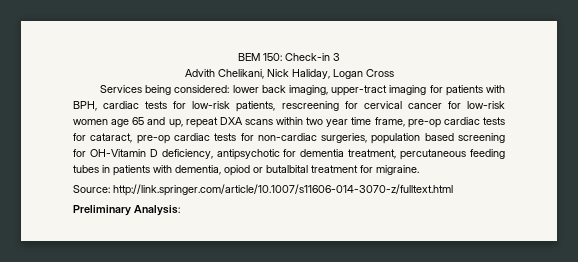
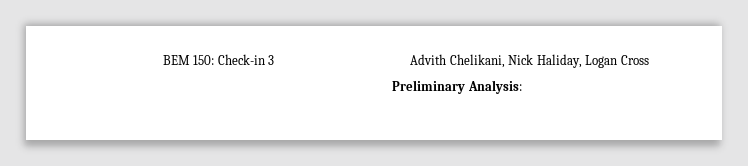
- Services being considered: lower back imaging, upper-tract imaging for patients with BPH, cardiac tests for low-risk patients, rescreening for cervical cancer for low-risk women age 65 and up, repeat DXA scans within two year time frame, pre-op cardiac tests for cataract, pre-op cardiac tests for non-cardiac surgeries, population based screening for OH-Vitamin D deficiency, antipsychotic for dementia treatment, percutaneous feeding tubes in patients with dementia, opiod or butalbital treatment for migraine.
- Source: http://link.springer.com/article/10.1007/s11606-014-3070-z/fulltext.html

